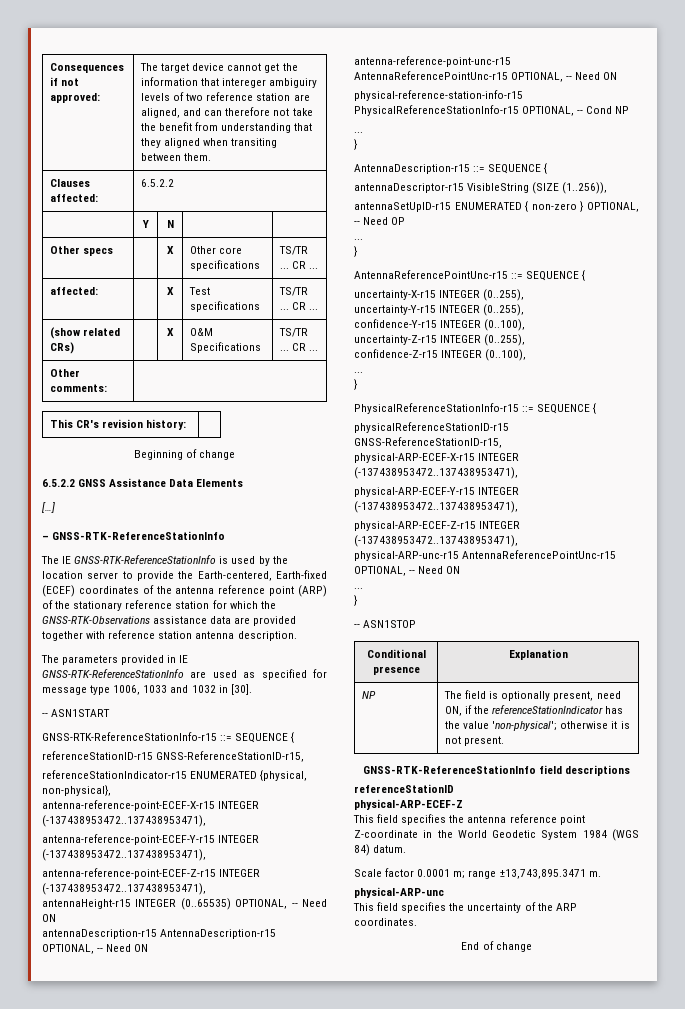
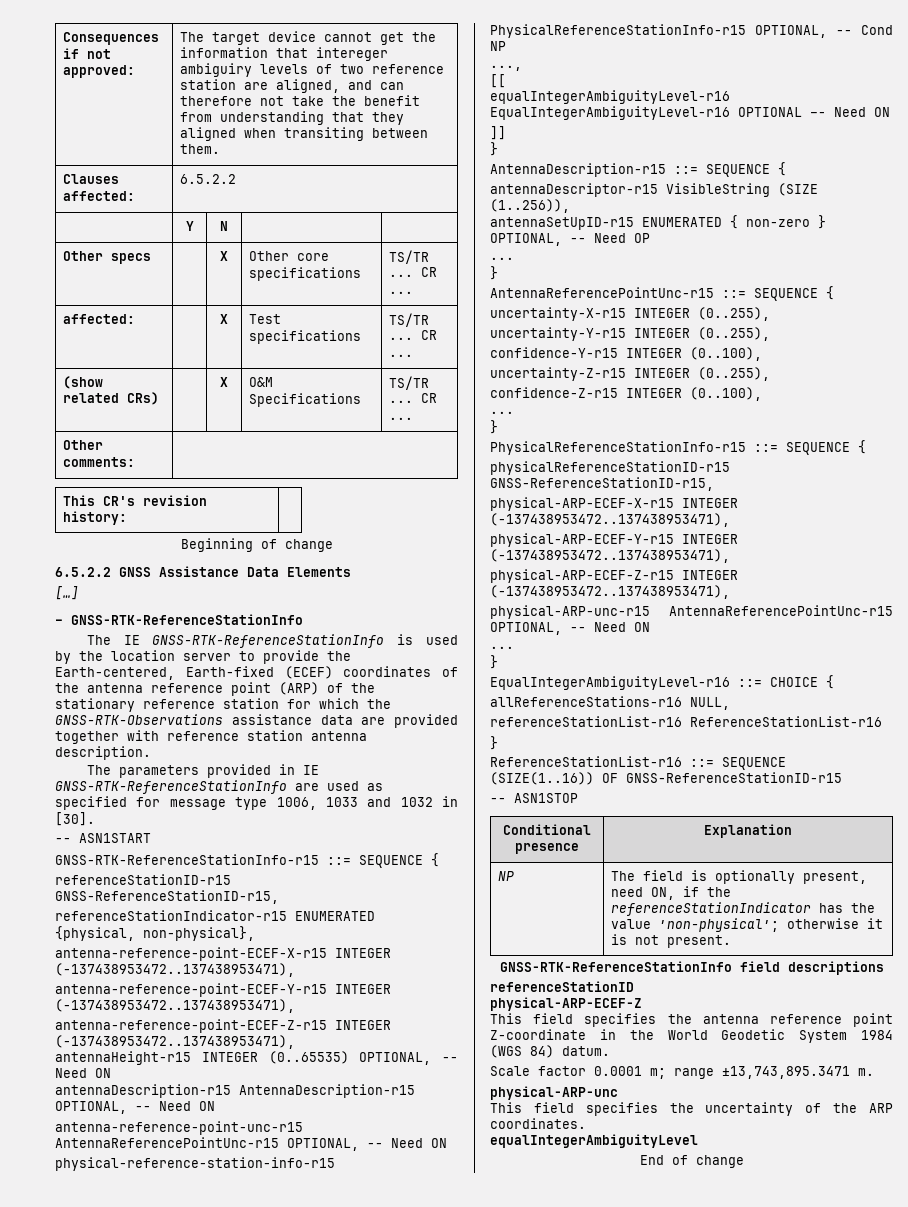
  physical-reference-station-info-r15 PhysicalReferenceStationInfo-r15 OPTIONAL, -- Cond NP
- ...
+ ...,
+ [[
+ equalIntegerAmbiguityLevel-r16 EqualIntegerAmbiguityLevel-r16 OPTIONAL –- Need ON
+ ]]
+ EqualIntegerAmbiguityLevel-r16 ::= CHOICE {
+ allReferenceStations-r16 NULL,
+ referenceStationList-r16 ReferenceStationList-r16
+ }
+ ReferenceStationList-r16 ::= SEQUENCE (SIZE(1..16)) OF GNSS-ReferenceStationID-r15
+ equalIntegerAmbiguityLevel

